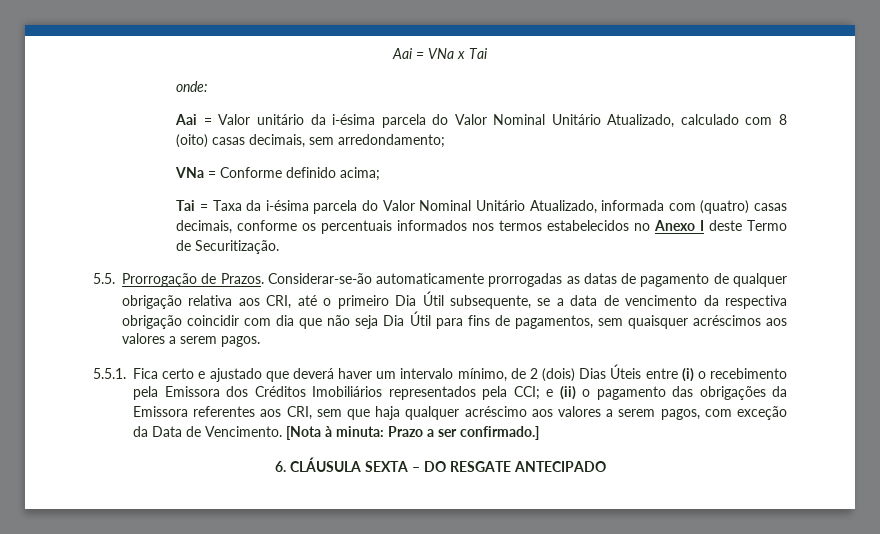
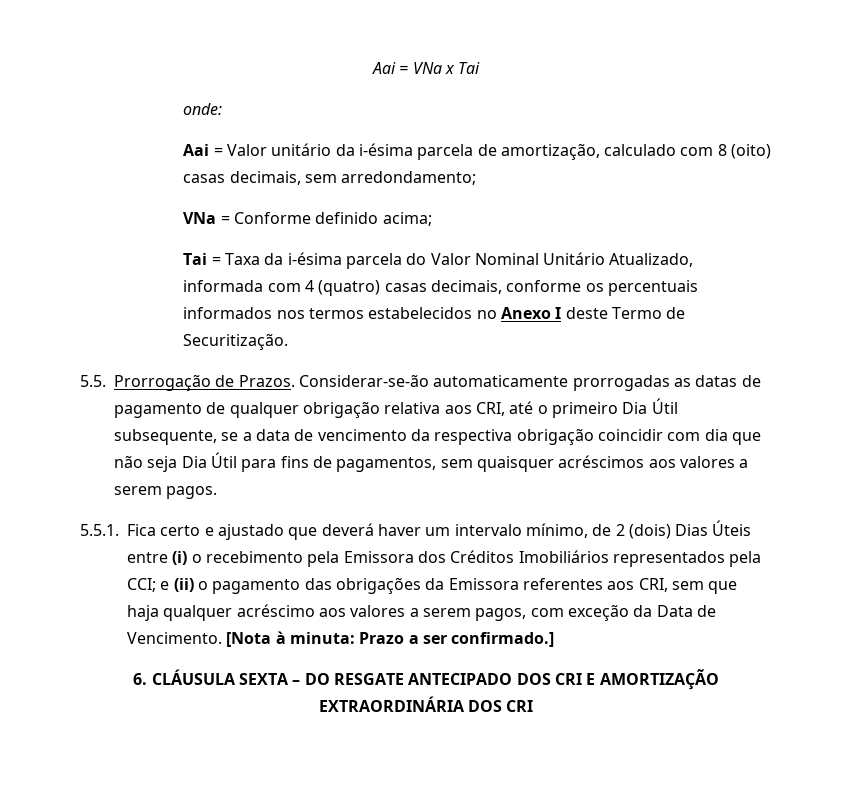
- Aai = Valor unitário da i-ésima parcela do Valor Nominal Unitário Atualizado, calculado com 8 (oito) casas decimais, sem arredondamento;
+ Aai = Valor unitário da i-ésima parcela de amortização, calculado com 8 (oito) casas decimais, sem arredondamento;
- Tai = Taxa da i-ésima parcela do Valor Nominal Unitário Atualizado, informada com (quatro) casas decimais, conforme os percentuais informados nos termos estabelecidos no Anexo I deste Termo de Securitização.
+ Tai = Taxa da i-ésima parcela do Valor Nominal Unitário Atualizado, informada com 4 (quatro) casas decimais, conforme os percentuais informados nos termos estabelecidos no Anexo I deste Termo de Securitização.
- 6. CLÁUSULA SEXTA – DO RESGATE ANTECIPADO
+ 6. CLÁUSULA SEXTA – DO RESGATE ANTECIPADO DOS CRI E AMORTIZAÇÃO EXTRAORDINÁRIA DOS CRI

